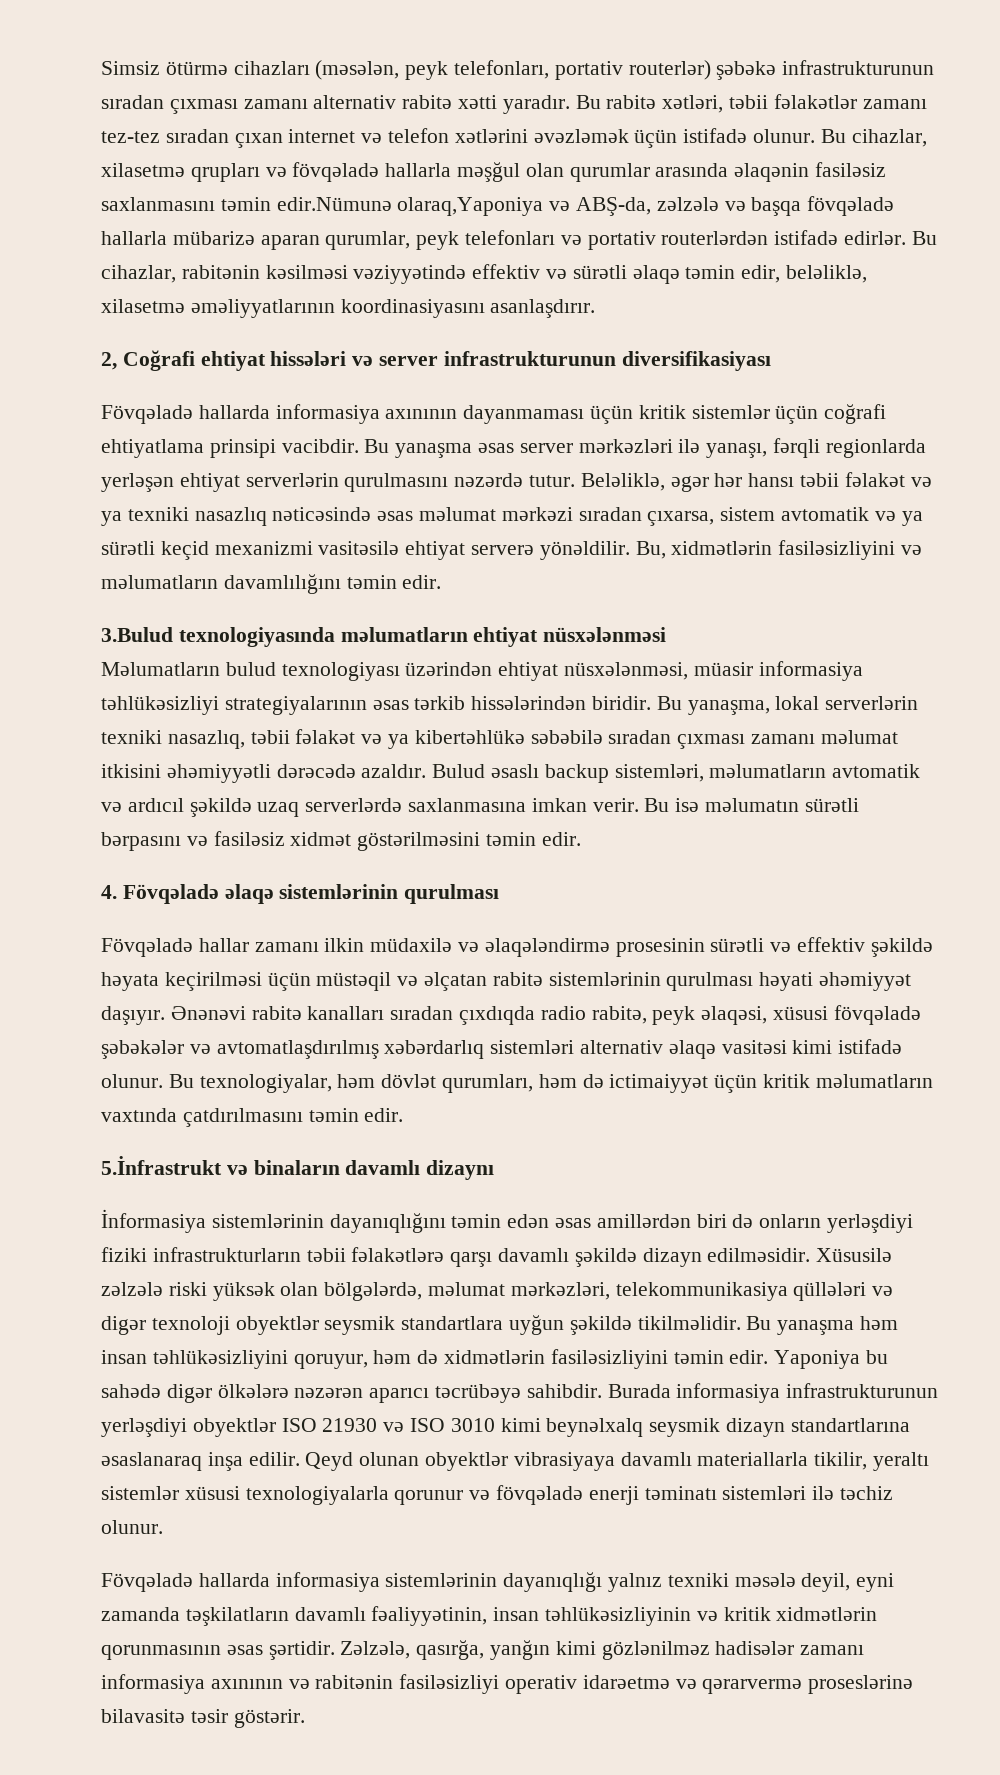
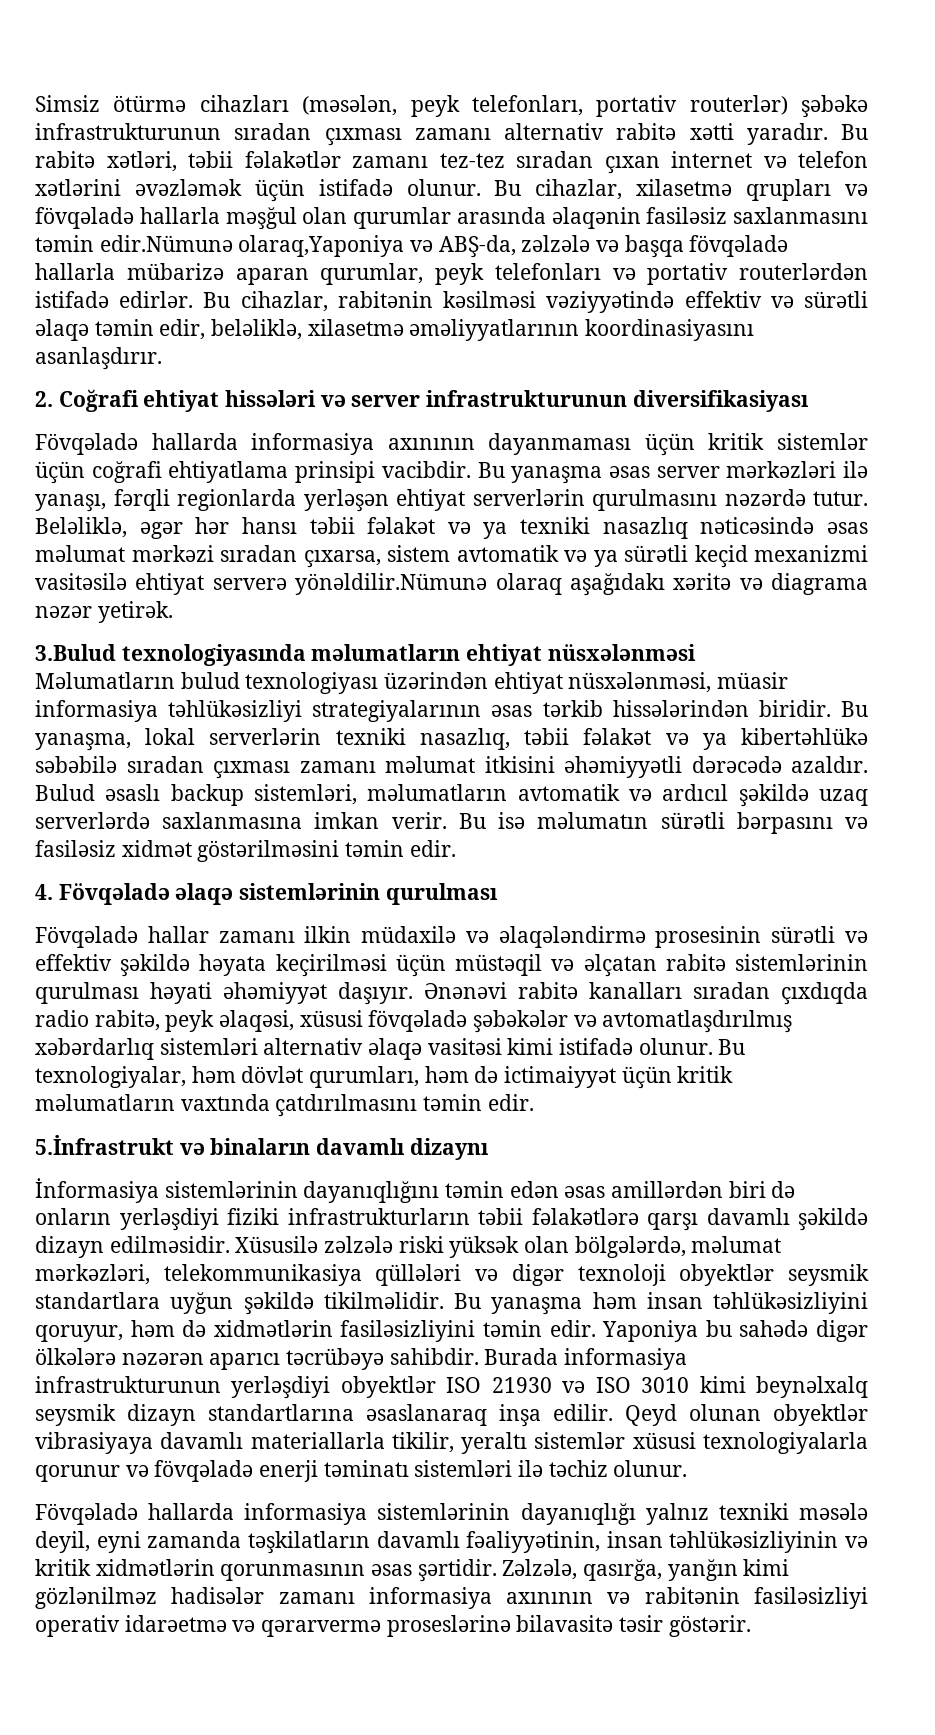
- 2, Coğrafi ehtiyat hissələri və server infrastrukturunun diversifikasiyası
+ 2. Coğrafi ehtiyat hissələri və server infrastrukturunun diversifikasiyası
- Beləliklə, əgər hər hansı təbii fəlakət və ya texniki nasazlıq nəticəsində əsas məlumat mərkəzi sıradan çıxarsa, sistem avtomatik və ya sürətli keçid mexanizmi vasitəsilə ehtiyat serverə yönəldilir. Bu, xidmətlərin fasiləsizliyini və məlumatların davamlılığını təmin edir.
+ Beləliklə, əgər hər hansı təbii fəlakət və ya texniki nasazlıq nəticəsində əsas məlumat mərkəzi sıradan çıxarsa, sistem avtomatik və ya sürətli keçid mexanizmi vasitəsilə ehtiyat serverə yönəldilir.Nümunə olaraq aşağıdakı xəritə və diagrama nəzər yetirək.

